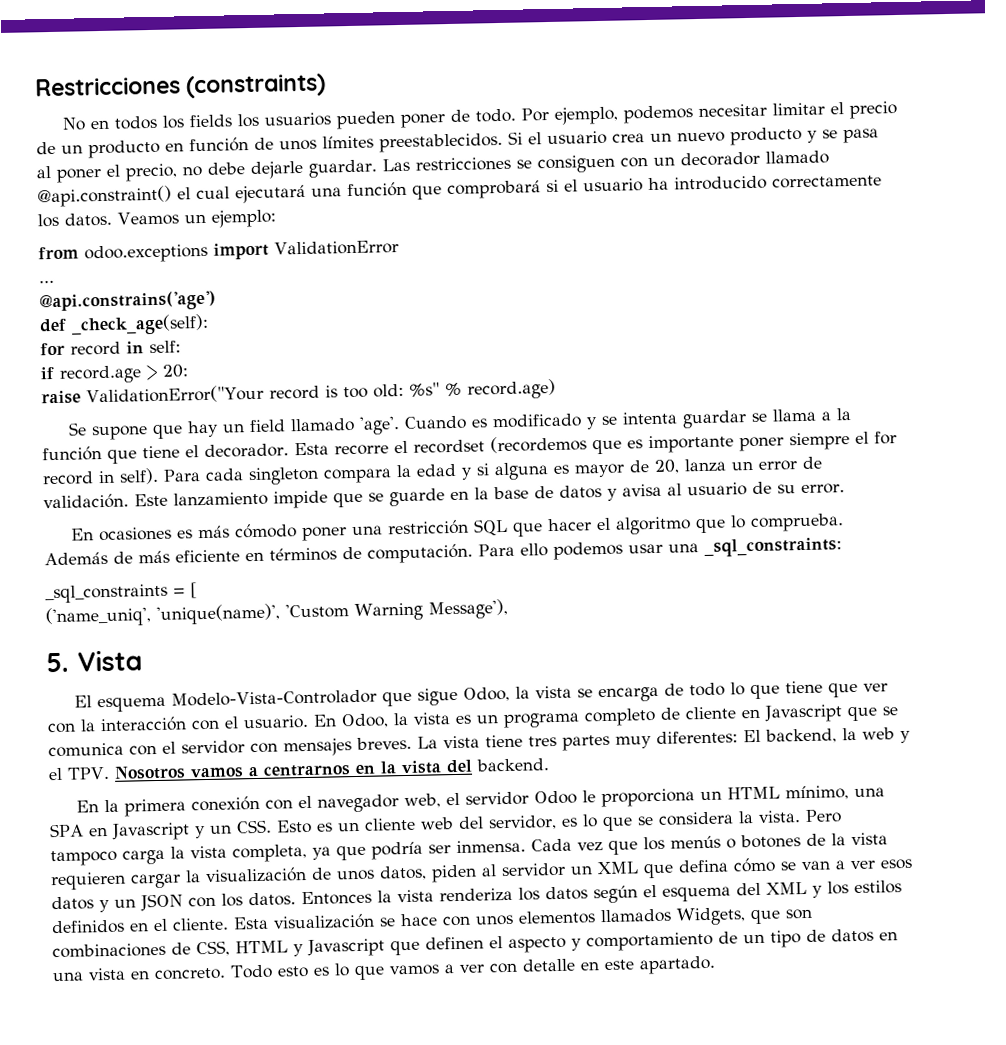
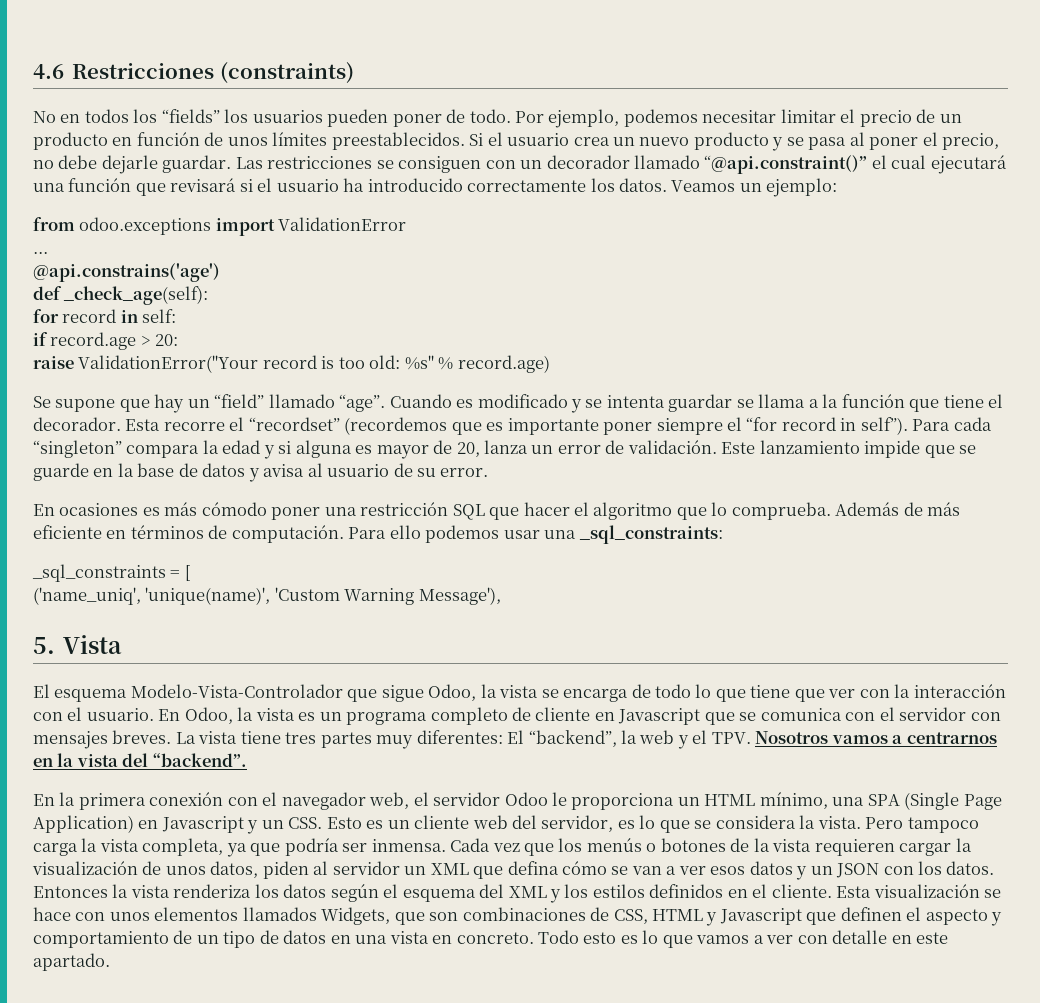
- Restricciones (constraints)
+ 4.6 Restricciones (constraints)
- No en todos los fields los usuarios pueden poner de todo.
+ No en todos los “fields” los usuarios pueden poner de todo.
- Las restricciones se consiguen con un decorador llamado @api.constraint() el cual ejecutará una función que comprobará si el usuario ha introducido correctamente los datos.
+ Las restricciones se consiguen con un decorador llamado “@api.constraint()” el cual ejecutará una función que revisará si el usuario ha introducido correctamente los datos.
- Se supone que hay un field llamado 'age'.
+ Se supone que hay un “field” llamado “age”.
- Esta recorre el recordset (recordemos que es importante poner siempre el for record in self).
+ Esta recorre el “recordset” (recordemos que es importante poner siempre el “for record in self”).
- Para cada singleton compara la edad y si alguna es mayor de 20, lanza un error de validación.
+ Para cada “singleton” compara la edad y si alguna es mayor de 20, lanza un error de validación.
- La vista tiene tres partes muy diferentes: El backend, la web y el TPV. Nosotros vamos a centrarnos en la vista del backend.
+ La vista tiene tres partes muy diferentes: El “backend”, la web y el TPV. Nosotros vamos a centrarnos en la vista del “backend”.
- En la primera conexión con el navegador web, el servidor Odoo le proporciona un HTML mínimo, una SPA en Javascript y un CSS. Esto es un cliente web del servidor, es lo que se considera la vista.
+ En la primera conexión con el navegador web, el servidor Odoo le proporciona un HTML mínimo, una SPA (Single Page Application) en Javascript y un CSS. Esto es un cliente web del servidor, es lo que se considera la vista.

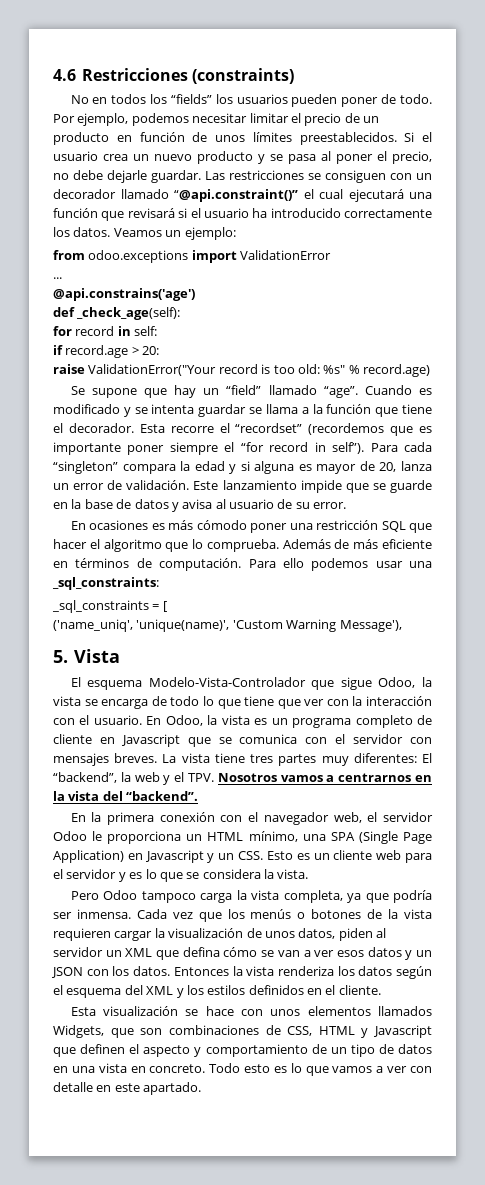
- En la primera conexión con el navegador web, el servidor Odoo le proporciona un HTML mínimo, una SPA (Single Page Application) en Javascript y un CSS. Esto es un cliente web del servidor, es lo que se considera la vista. Pero tampoco carga la vista completa, ya que podría ser inmensa.
+ En la primera conexión con el navegador web, el servidor Odoo le proporciona un HTML mínimo, una SPA (Single Page Application) en Javascript y un CSS. Esto es un cliente web para el servidor y es lo que se considera la vista.
+ Pero Odoo tampoco carga la vista completa, ya que podría ser inmensa.
- Entonces la vista renderiza los datos según el esquema del XML y los estilos definidos en el cliente. Esta visualización se hace con unos elementos llamados Widgets, que son combinaciones de CSS, HTML y Javascript que definen el aspecto y comportamiento de un tipo de datos en una vista en concreto.
+ Entonces la vista renderiza los datos según el esquema del XML y los estilos definidos en el cliente.
+ Esta visualización se hace con unos elementos llamados Widgets, que son combinaciones de CSS, HTML y Javascript que definen el aspecto y comportamiento de un tipo de datos en una vista en concreto.

